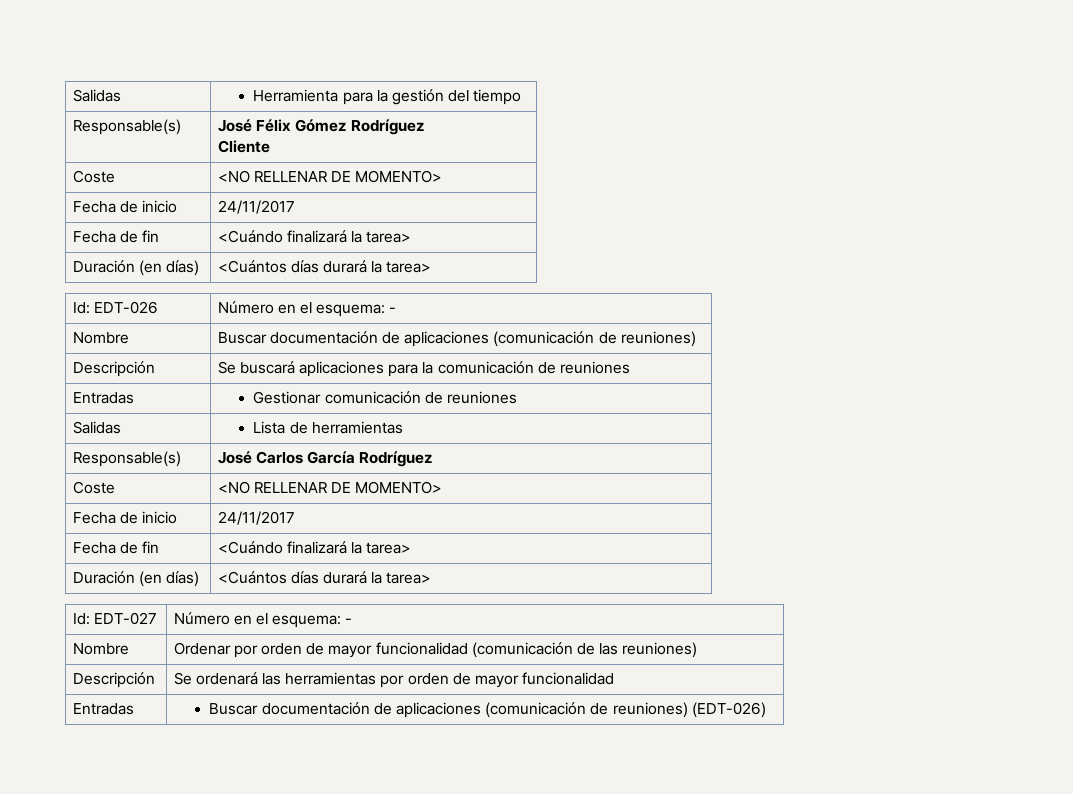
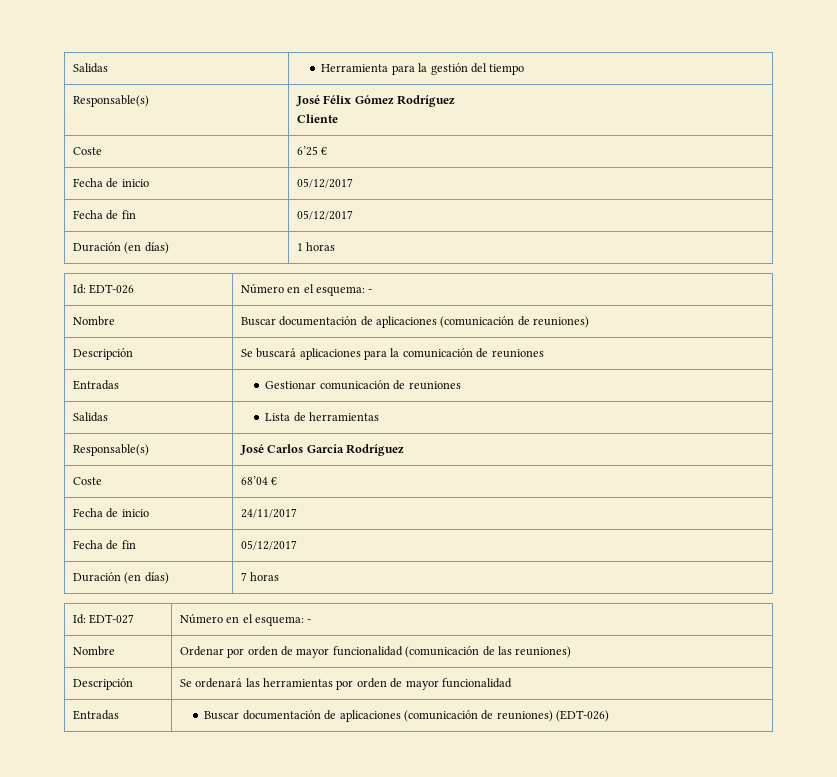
  Responsable(s) | José Félix Gómez Rodríguez
  Cliente
- Coste | <NO RELLENAR DE MOMENTO>
- Fecha de inicio | 24/11/2017
- Fecha de fin | <Cuándo finalizará la tarea>
- Duración (en días) | <Cuántos días durará la tarea>
+ Coste | 6’25 €
+ Fecha de inicio | 05/12/2017
+ Fecha de fin | 05/12/2017
+ Duración (en días) | 1 horas
  Responsable(s) | José Carlos García Rodríguez
- Coste | <NO RELLENAR DE MOMENTO>
+ Coste | 68’04 €
  Fecha de inicio | 24/11/2017
- Fecha de fin | <Cuándo finalizará la tarea>
- Duración (en días) | <Cuántos días durará la tarea>
+ Fecha de fin | 05/12/2017
+ Duración (en días) | 7 horas

